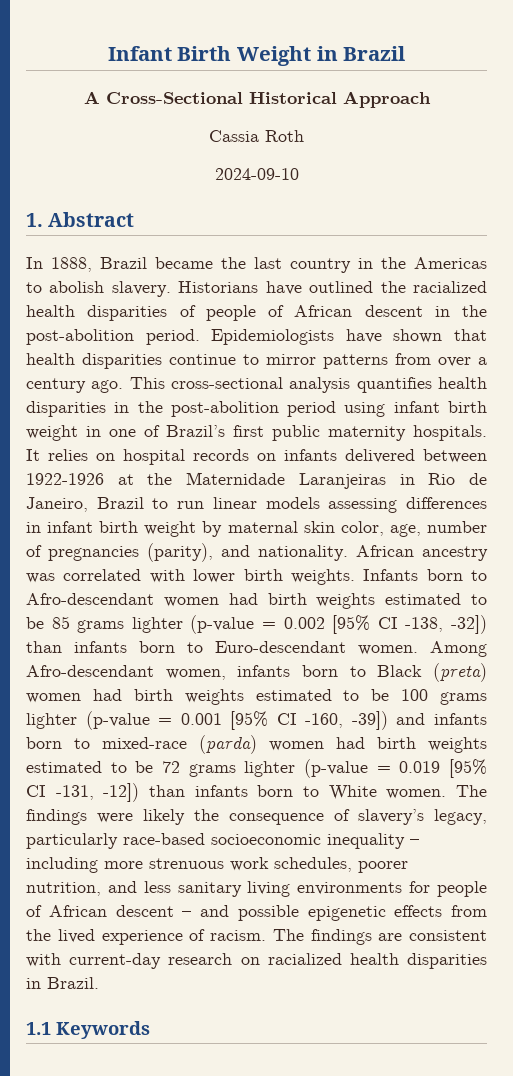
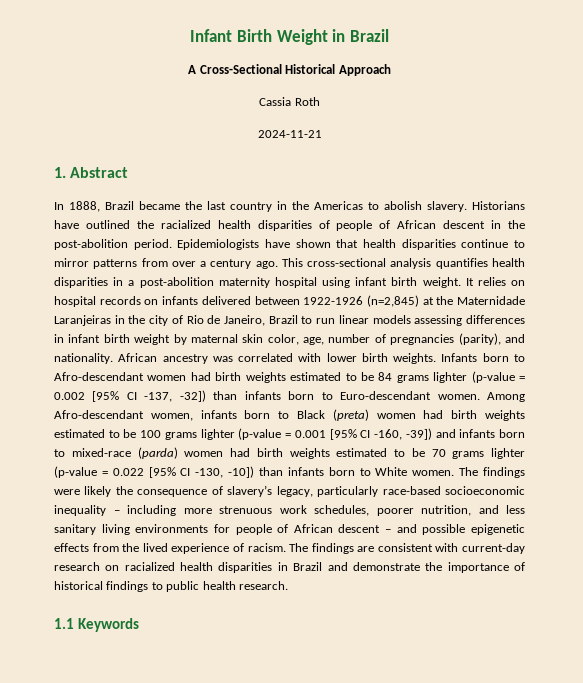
- 2024-09-10
+ 2024-11-21
- This cross-sectional analysis quantifies health disparities in the post-abolition period using infant birth weight in one of Brazil’s first public maternity hospitals.
+ This cross-sectional analysis quantifies health disparities in a post-abolition maternity hospital using infant birth weight.
- It relies on hospital records on infants delivered between 1922-1926 at the Maternidade Laranjeiras in Rio de Janeiro, Brazil to run linear models assessing differences in infant birth weight by maternal skin color, age, number of pregnancies (parity), and nationality.
+ It relies on hospital records on infants delivered between 1922-1926 (n=2,845) at the Maternidade Laranjeiras in the city of Rio de Janeiro, Brazil to run linear models assessing differences in infant birth weight by maternal skin color, age, number of pregnancies (parity), and nationality.
- Infants born to Afro-descendant women had birth weights estimated to be 85 grams lighter (p-value = 0.002 [95% CI -138, -32]) than infants born to Euro-descendant women.
+ Infants born to Afro-descendant women had birth weights estimated to be 84 grams lighter (p-value = 0.002 [95% CI -137, -32]) than infants born to Euro-descendant women.
- Among Afro-descendant women, infants born to Black (preta) women had birth weights estimated to be 100 grams lighter (p-value = 0.001 [95% CI -160, -39]) and infants born to mixed-race (parda) women had birth weights estimated to be 72 grams lighter (p-value = 0.019 [95% CI -131, -12]) than infants born to White women.
+ Among Afro-descendant women, infants born to Black (preta) women had birth weights estimated to be 100 grams lighter (p-value = 0.001 [95% CI -160, -39]) and infants born to mixed-race (parda) women had birth weights estimated to be 70 grams lighter (p-value = 0.022 [95% CI -130, -10]) than infants born to White women.
- The findings are consistent with current-day research on racialized health disparities in Brazil.
+ The findings are consistent with current-day research on racialized health disparities in Brazil and demonstrate the importance of historical findings to public health research.

